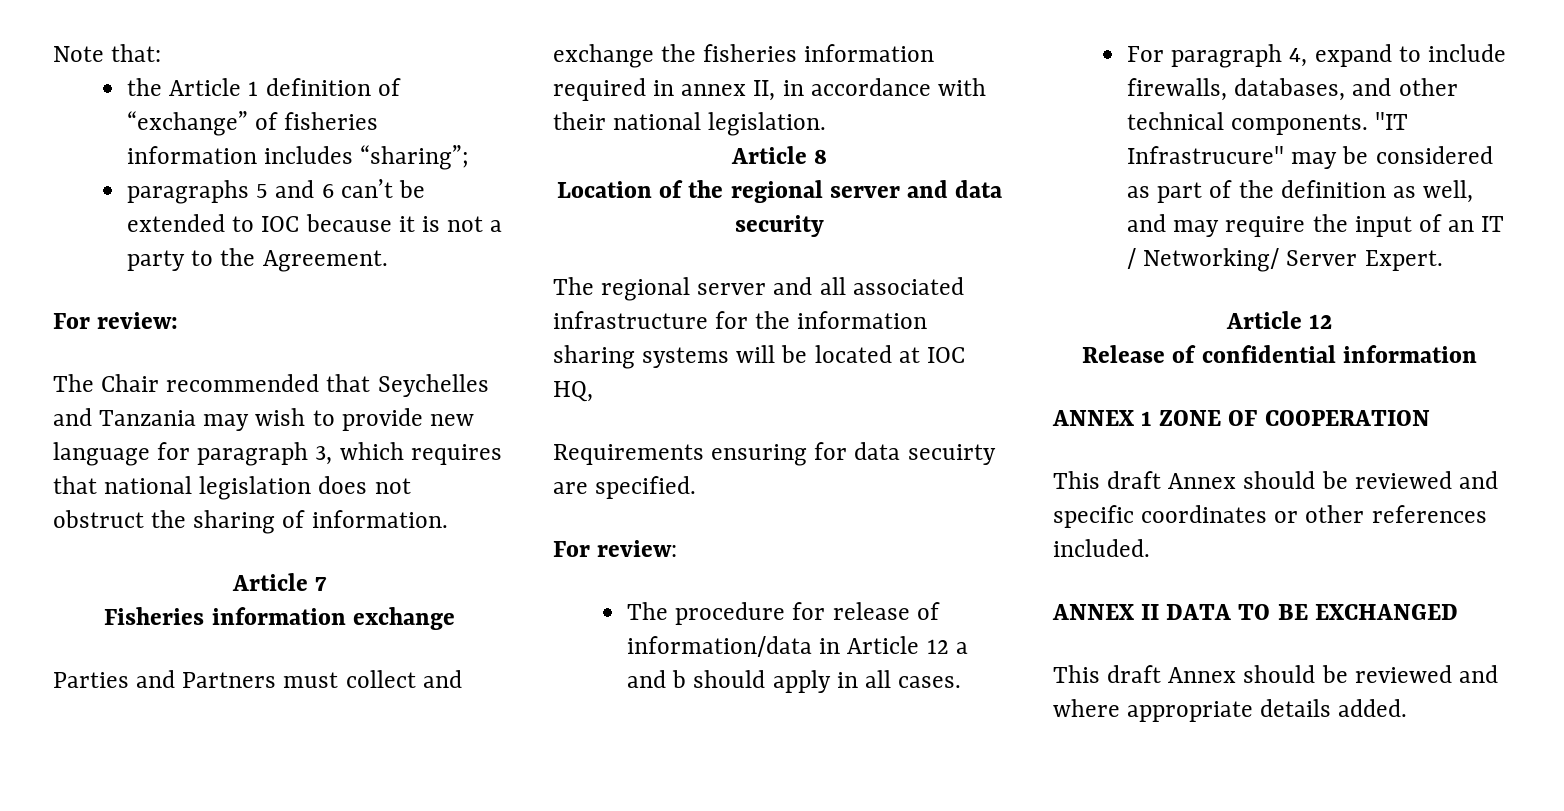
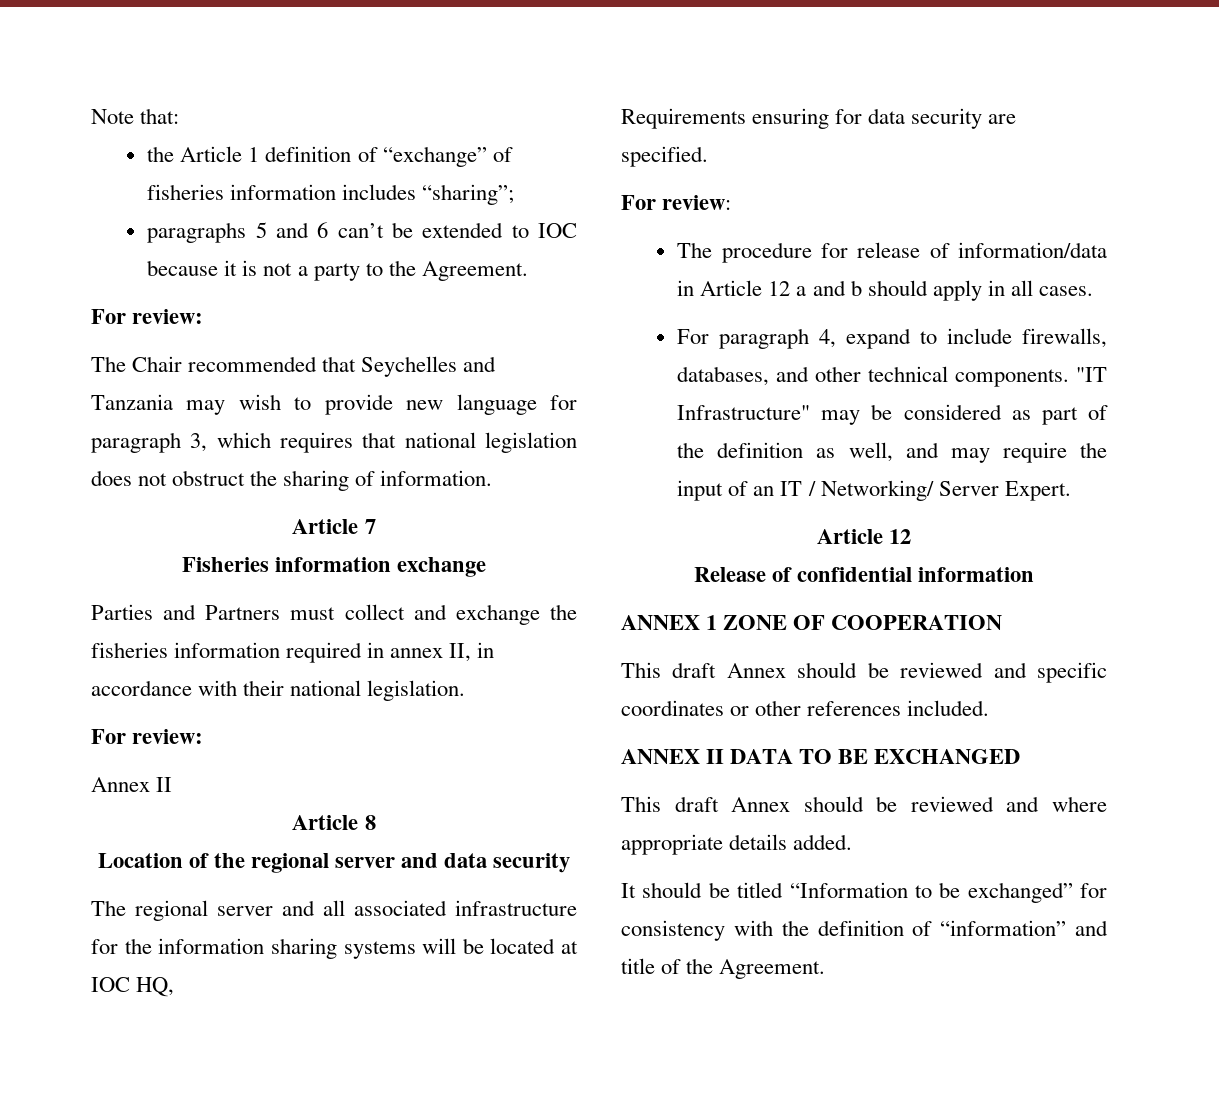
  Parties and Partners must collect and exchange the fisheries information required in annex II, in accordance with their national legislation.
+ For review:
+ Annex II
- Requirements ensuring for data secuirty are specified.
+ Requirements ensuring for data security are specified.
- "IT Infrastrucure" may be considered as part of the definition as well, and may require the input of an IT / Networking/ Server Expert.
+ "IT Infrastructure" may be considered as part of the definition as well, and may require the input of an IT / Networking/ Server Expert.
+ It should be titled “Information to be exchanged” for consistency with the definition of “information” and title of the Agreement.

